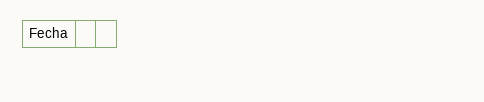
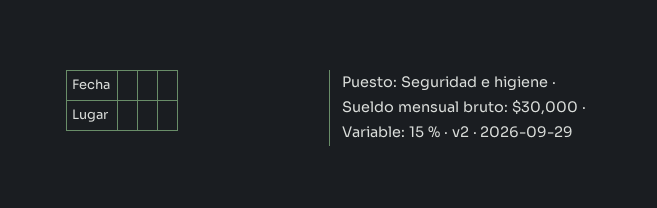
- Fecha | |
+ Fecha | | |
+ Lugar | | |
+ Puesto: Seguridad e higiene · Sueldo mensual bruto: $30,000 · Variable: 15 % · v2 · 2026-09-29

